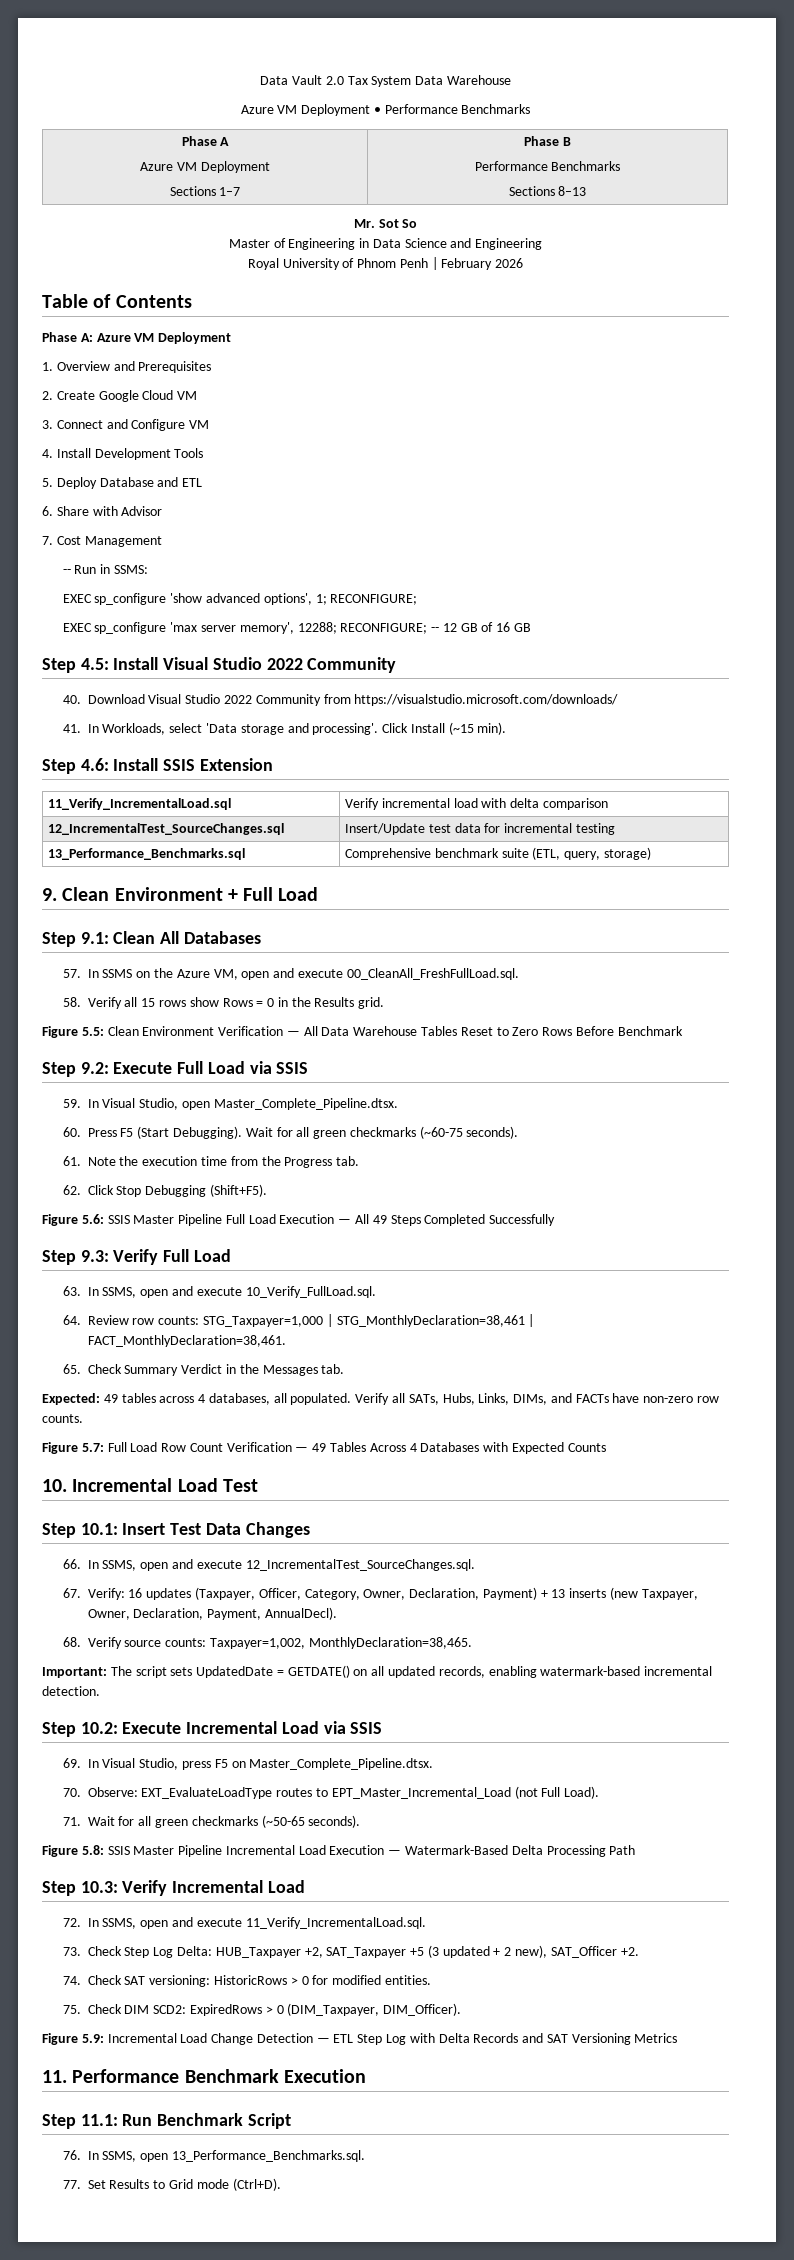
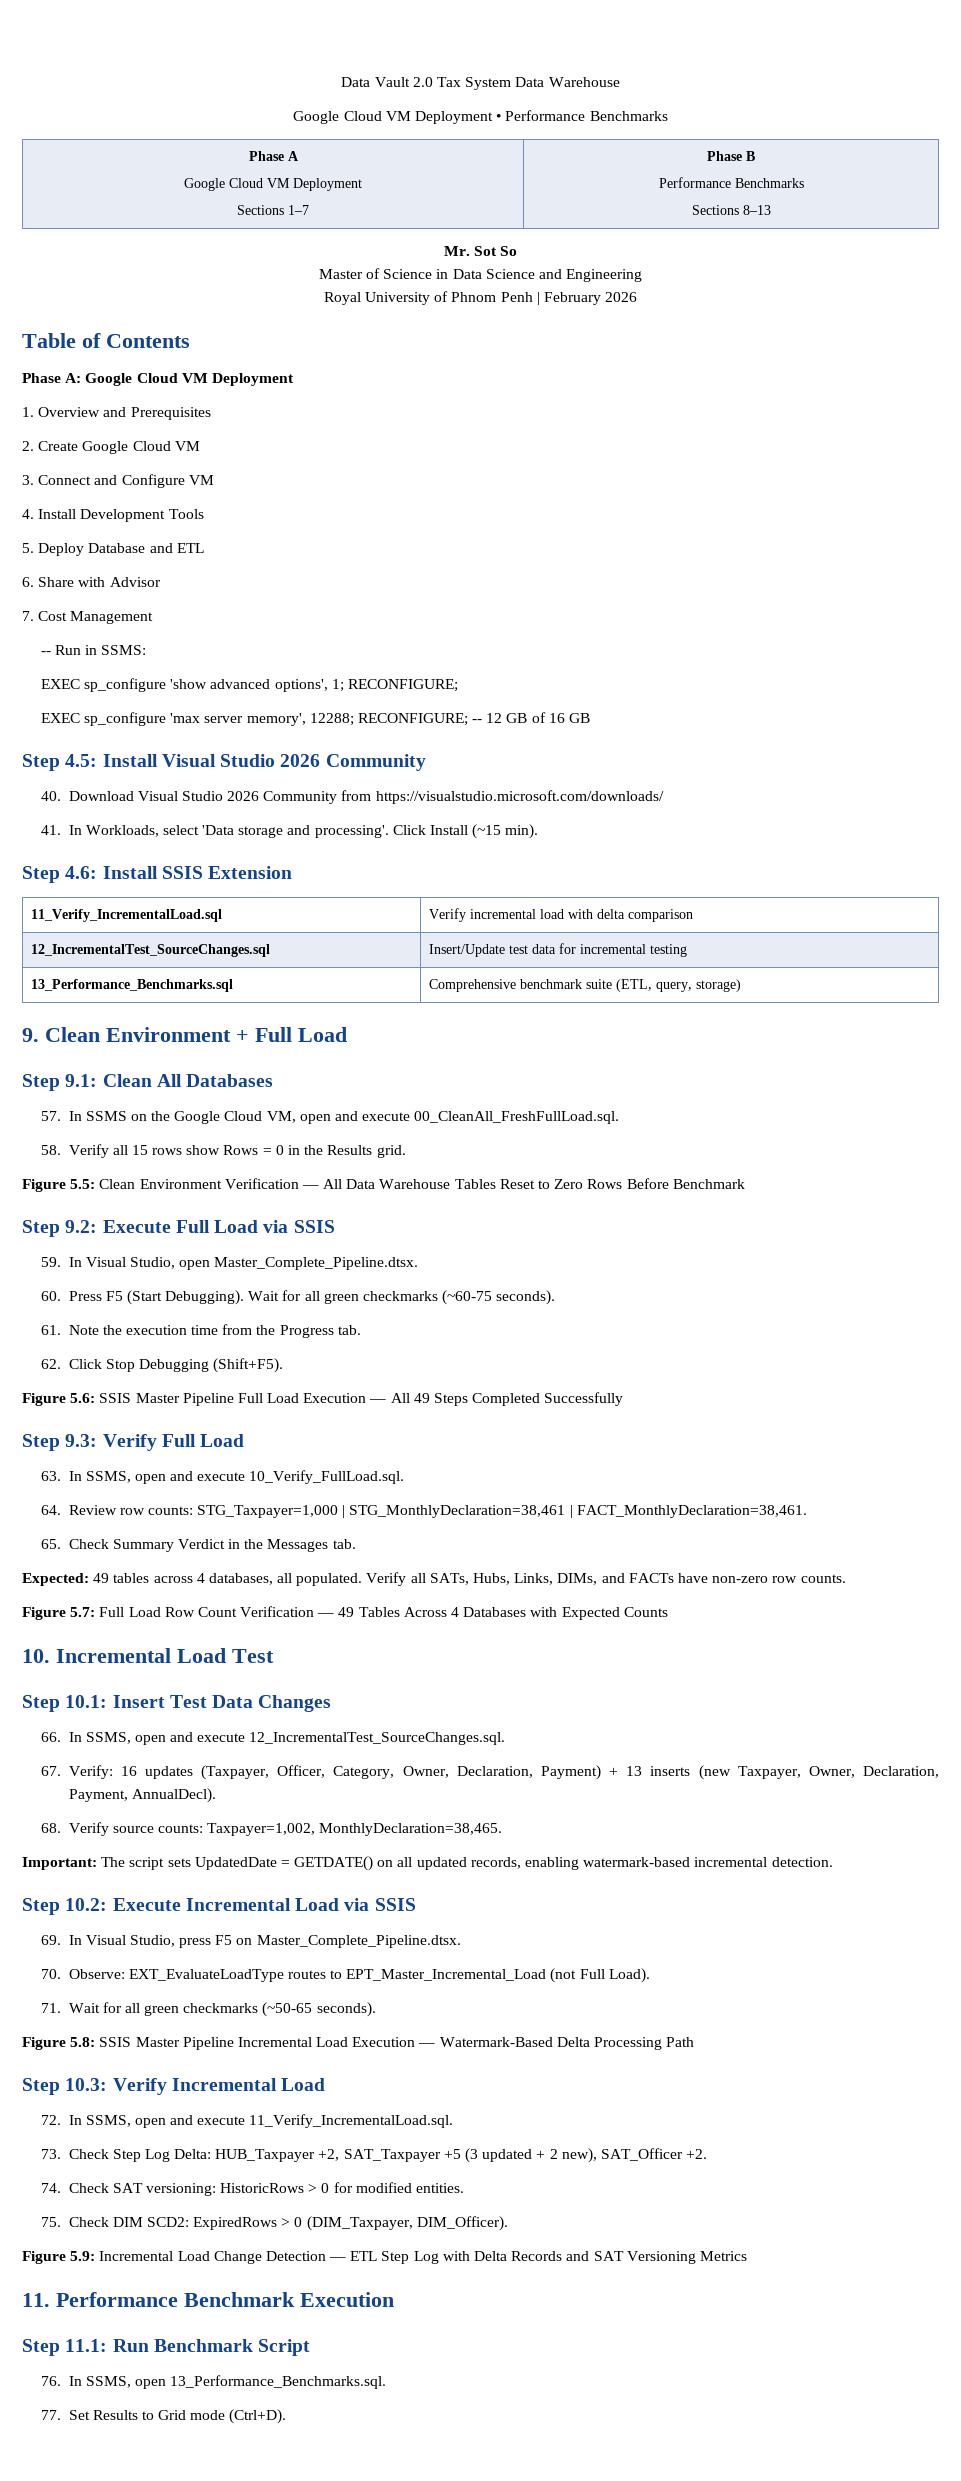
- Azure VM Deployment • Performance Benchmarks
+ Google Cloud VM Deployment • Performance Benchmarks
  Phase A
- Azure VM Deployment
+ Google Cloud VM Deployment
- Master of Engineering in Data Science and Engineering
+ Master of Science in Data Science and Engineering
- Phase A: Azure VM Deployment
+ Phase A: Google Cloud VM Deployment
- Step 4.5: Install Visual Studio 2022 Community
+ Step 4.5: Install Visual Studio 2026 Community
- 40. Download Visual Studio 2022 Community from https://visualstudio.microsoft.com/downloads/
+ 40. Download Visual Studio 2026 Community from https://visualstudio.microsoft.com/downloads/
- 57. In SSMS on the Azure VM, open and execute 00_CleanAll_FreshFullLoad.sql.
+ 57. In SSMS on the Google Cloud VM, open and execute 00_CleanAll_FreshFullLoad.sql.

